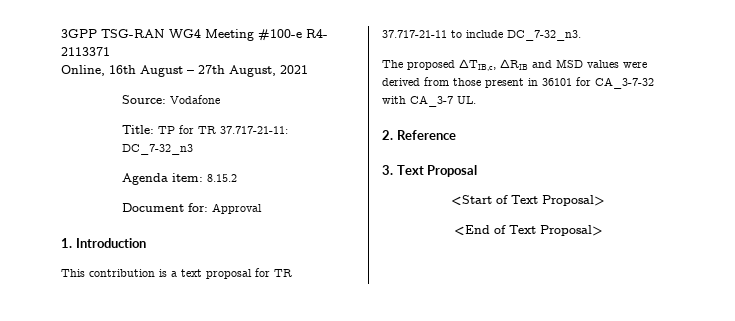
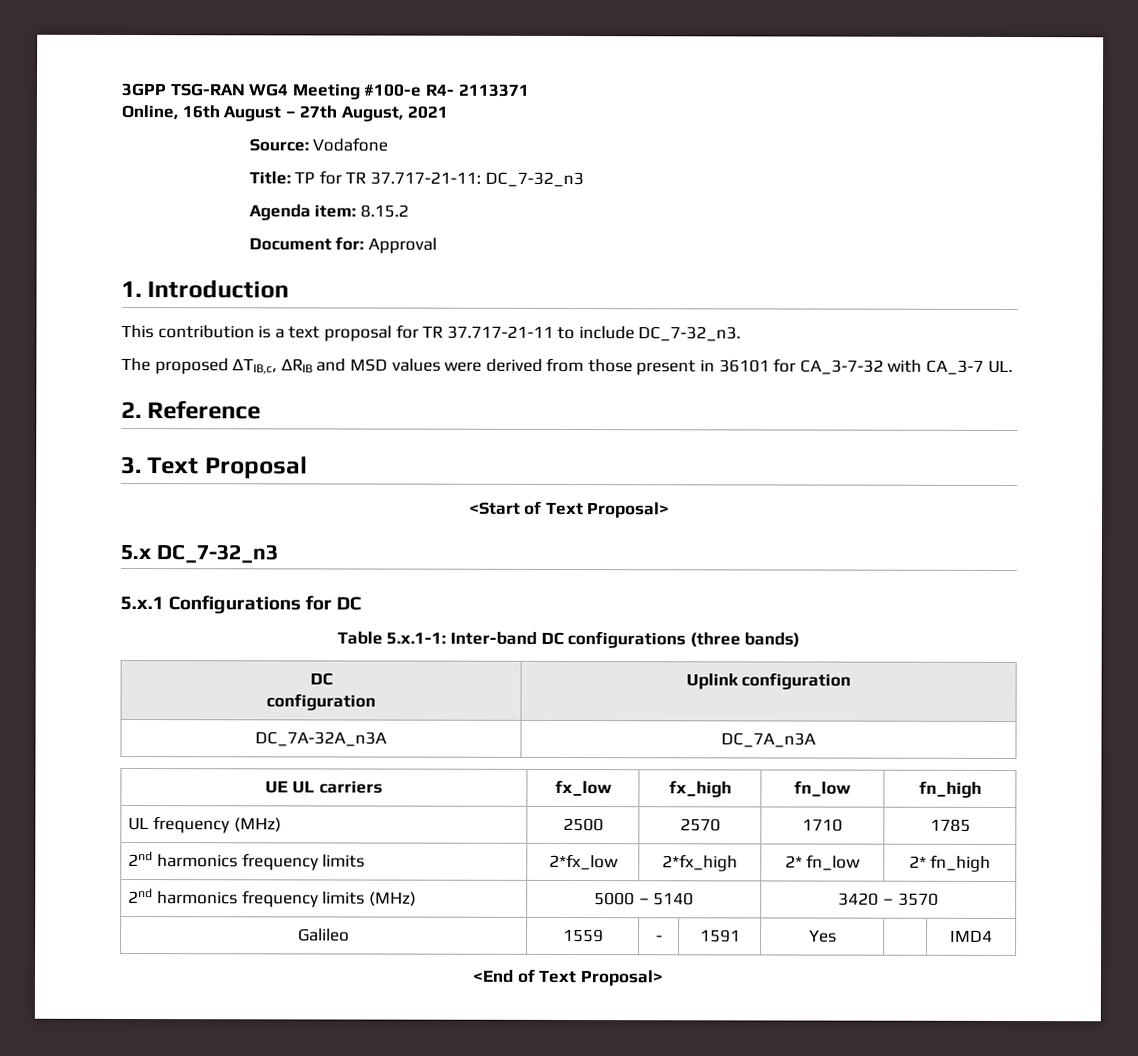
+ 5.x DC_7-32_n3
+ 5.x.1 Configurations for DC
+ Table 5.x.1-1: Inter-band DC configurations (three bands)
+ DC
+ configuration | Uplink configuration
+ DC_7A-32A_n3A | DC_7A_n3A
+ UE UL carriers | fx_low | fx_high | fn_low | fn_high
+ UL frequency (MHz) | 2500 | 2570 | 1710 | 1785
+ 2nd harmonics frequency limits | 2*fx_low | 2*fx_high | 2* fn_low | 2* fn_high
+ 2nd harmonics frequency limits (MHz) | 5000 – 5140 | 3420 – 3570
+ Galileo | 1559 | - | 1591 | Yes | | IMD4

